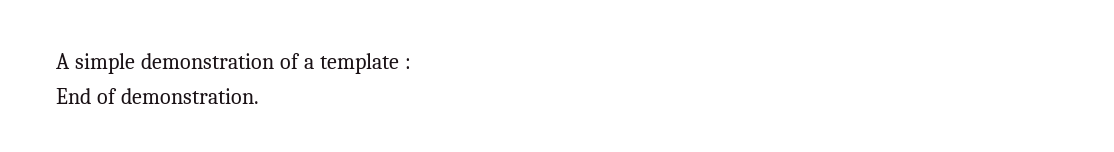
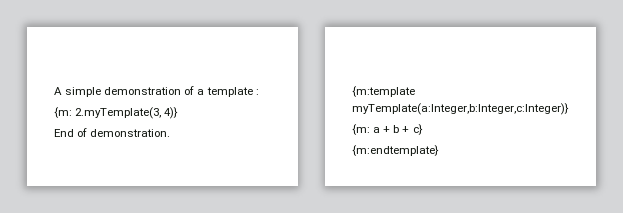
+ {m: 2.myTemplate(3, 4)}
+ {m:template myTemplate(a:Integer,b:Integer,c:Integer)}
+ {m: a + b + c}
+ {m:endtemplate}

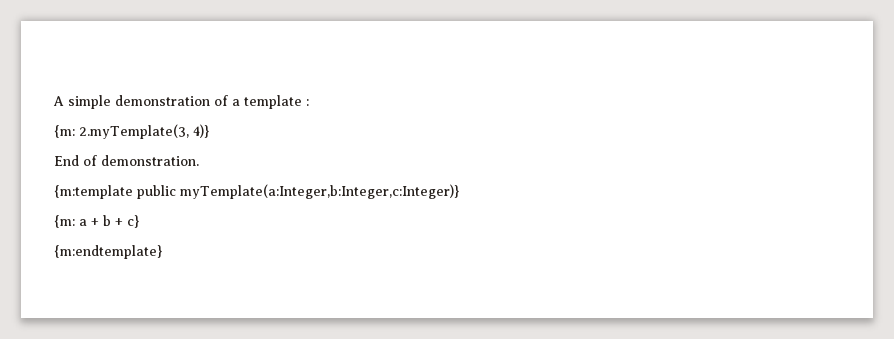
- {m:template myTemplate(a:Integer,b:Integer,c:Integer)}
+ {m:template public myTemplate(a:Integer,b:Integer,c:Integer)}

